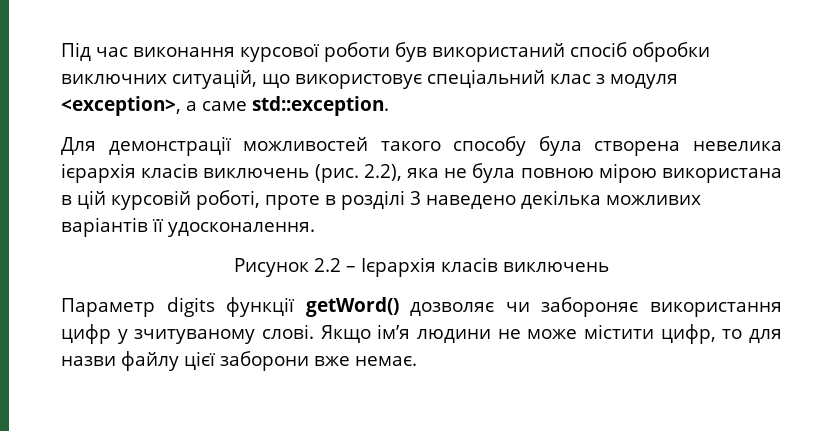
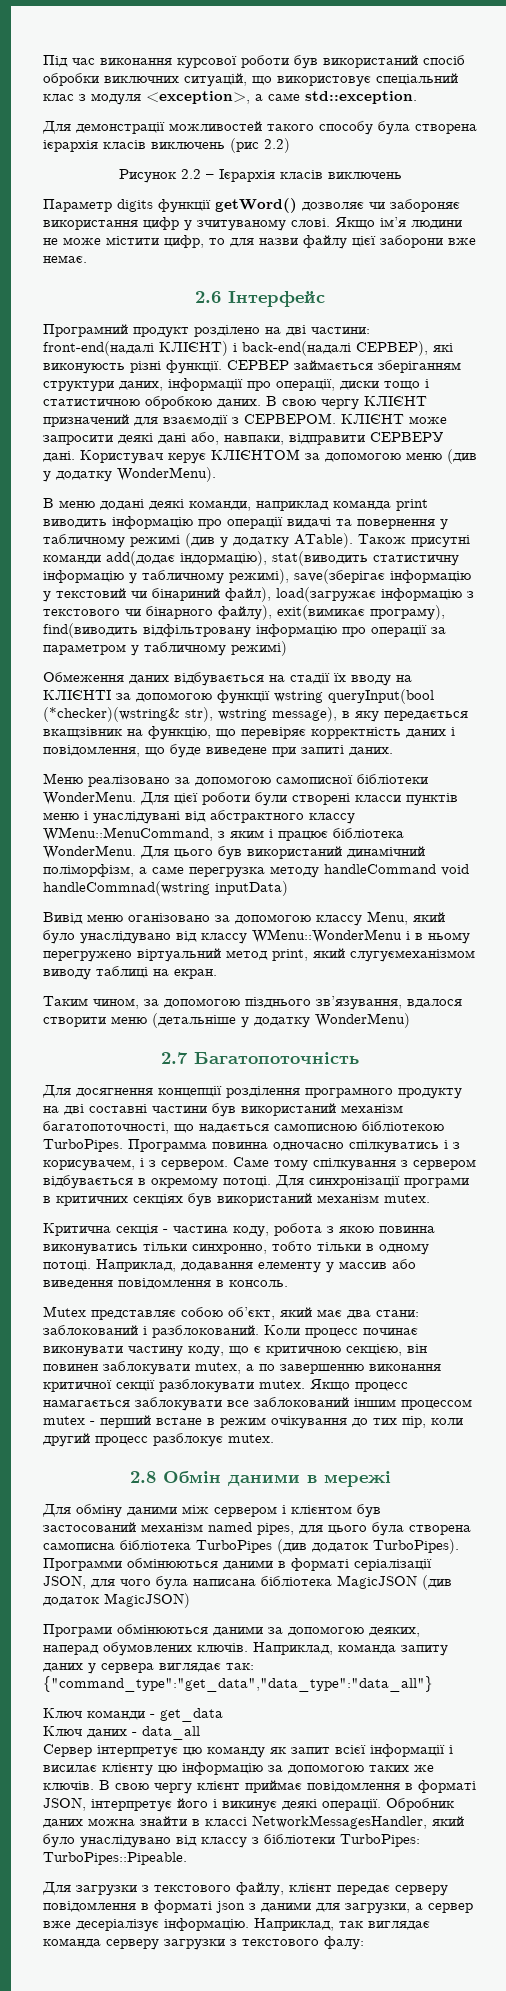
- Для демонстрації можливостей такого способу була створена невелика ієрархія класів виключень (рис. 2.2), яка не була повною мірою використана в цій курсовій роботі, проте в розділі 3 наведено декілька можливих варіантів її удосконалення.
+ Для демонстрації можливостей такого способу була створена ієрархія класів виключень (рис 2.2)
+ 2.6 Інтерфейс
+ Програмний продукт розділено на дві частини: front-end(надалі КЛІЄНТ) і back-end(надалі СЕРВЕР), які виконуюсть різні функції. СЕРВЕР займається зберіганням структури даних, інформації про операції, диски тощо і статистичною обробкою даних. В свою чергу КЛІЄНТ призначений для взаємодії з СЕРВЕРОМ. КЛІЄНТ може запросити деякі дані або, навпаки, відправити СЕРВЕРУ дані. Користувач керує КЛІЄНТОМ за допомогою меню (див у додатку WonderMenu).
+ В меню додані деякі команди, наприклад команда print виводить інформацію про операції видачі та повернення у табличному режимі (див у додатку ATable). Також присутні команди add(додає індормацію), stat(виводить статистичну інформацію у табличному режимі), save(зберігає інформацію у текстовий чи бінариний файл), load(загружає інформацію з текстового чи бінарного файлу), exit(вимикає програму), find(виводить відфільтровану інформацію про операції за параметром у табличному режимі)
+ Обмеження даних відбувається на стадії їх вводу на КЛІЄНТІ за допомогою функції wstring queryInput(bool (*checker)(wstring& str), wstring message), в яку передається вкащзівник на функцію, що перевіряє корректність даних і повідомлення, що буде виведене при запиті даних.
+ Меню реалізовано за допомогою самописної бібліотеки WonderMenu. Для цієї роботи були створені класси пунктів меню і унаслідувані від абстрактного классу WMenu::MenuCommand, з яким і працює бібліотека WonderMenu. Для цього був використаний динамічний поліморфізм, а саме перегрузка методу handleCommand void handleCommnad(wstring inputData)
+ Вивід меню оганізовано за допомогою классу Menu, який було унаслідувано від классу WMenu::WonderMenu і в ньому перегружено віртуальний метод print, який слугуємеханізмом виводу таблиці на екран.
+ Таким чином, за допомогою пізднього зв’язування, вдалося створити меню (детальніше у додатку WonderMenu)
+ 2.7 Багатопоточність
+ Для досягнення концепції розділення програмного продукту на дві составні частини був використаний механізм багатопоточності, що надається самописною бібліотекою TurboPipes. Программа повинна одночасно спілкуватись і з корисувачем, і з сервером. Саме тому спілкування з сервером відбувається в окремому потоці. Для синхронізації програми в критичних секціях був використаний механізм mutex.
+ Критична секція - частина коду, робота з якою повинна виконуватись тільки синхронно, тобто тільки в одному потоці. Наприклад, додавання елементу у массив або виведення повідомлення в консоль.
+ Mutex представляє собою об’єкт, який має два стани: заблокований і разблокований. Коли процесс починає виконувати частину коду, що є критичною секцією, він повинен заблокувати mutex, а по завершенню виконання критичної секції разблокувати mutex. Якщо процесс намагається заблокувати все заблокований іншим процессом mutex - перший встане в режим очікування до тих пір, коли другий процесс разблокує mutex.
+ 2.8 Обмін даними в мережі
+ Для обміну даними між сервером і клієнтом був застосований механізм named pipes, для цього була створена самописна бібліотека TurboPipes (див додаток TurboPipes). Программи обмінюються даними в форматі серіалізації JSON, для чого була написана бібліотека MagicJSON (див додаток MagicJSON)
+ Програми обмінюються даними за допомогою деяких, наперад обумовлених ключів. Наприклад, команда запиту даних у сервера виглядає так: {"command_type":"get_data","data_type":"data_all"}
+ Ключ команди - get_data
+ Ключ даних - data_all
+ Сервер інтерпретує цю команду як запит всієї інформації і висилає клієнту цю інформацію за допомогою таких же ключів. В свою чергу клієнт приймає повідомлення в форматі JSON, інтерпретує його і викинує деякі операції. Обробник даних можна знайти в классі NetworkMessagesHandler, який було унаслідувано від классу з бібліотеки TurboPipes: TurboPipes::Pipeable.
+ Для загрузки з текстового файлу, клієнт передає серверу повідомлення в форматі json з даними для загрузки, а сервер вже десеріалізує інформацію. Наприклад, так виглядає команда серверу загрузки з текстового фалу:

